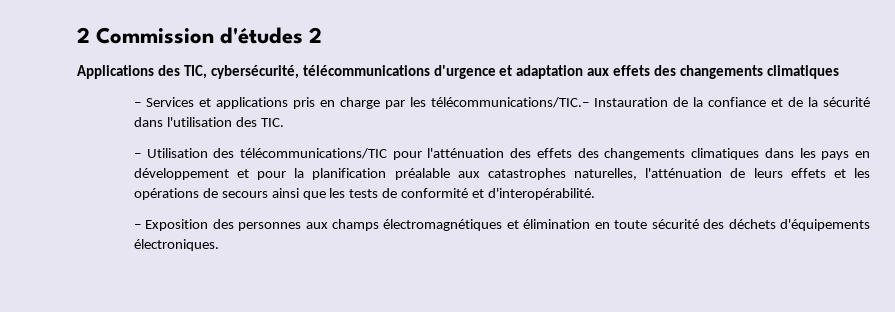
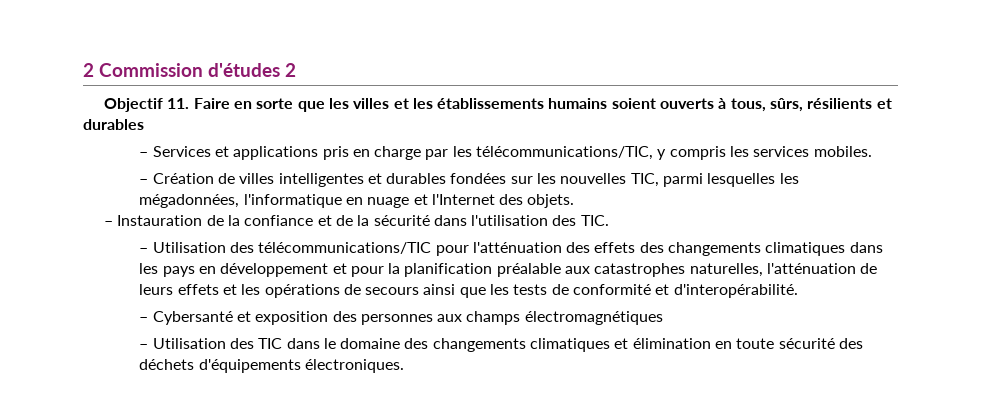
- Applications des TIC, cybersécurité, télécommunications d'urgence et adaptation aux effets des changements climatiques
+ Objectif 11. Faire en sorte que les villes et les établissements humains soient ouverts à tous, sûrs, résilients et durables
- – Services et applications pris en charge par les télécommunications/TIC.– Instauration de la confiance et de la sécurité dans l'utilisation des TIC.
+ – Services et applications pris en charge par les télécommunications/TIC, y compris les services mobiles.
+ – Création de villes intelligentes et durables fondées sur les nouvelles TIC, parmi lesquelles les mégadonnées, l'informatique en nuage et l'Internet des objets.
+ – Instauration de la confiance et de la sécurité dans l'utilisation des TIC.
- – Exposition des personnes aux champs électromagnétiques et élimination en toute sécurité des déchets d'équipements électroniques.
+ – Cybersanté et exposition des personnes aux champs électromagnétiques
+ – Utilisation des TIC dans le domaine des changements climatiques et élimination en toute sécurité des déchets d'équipements électroniques.

